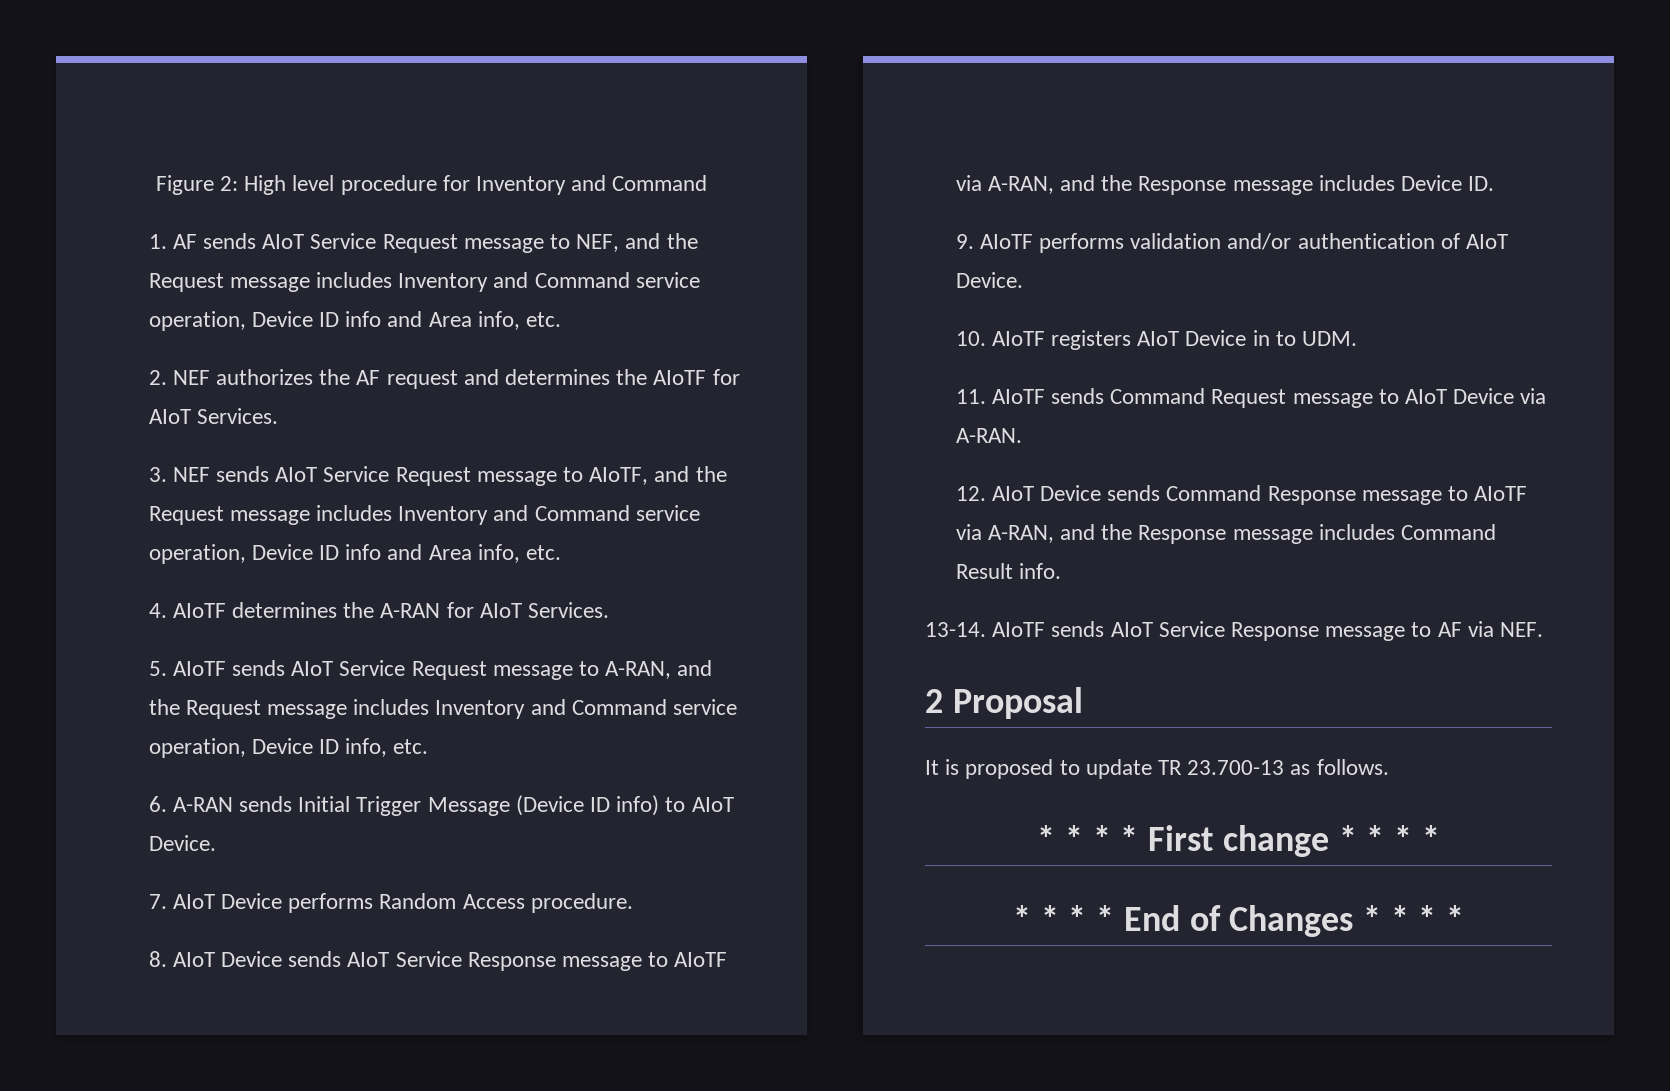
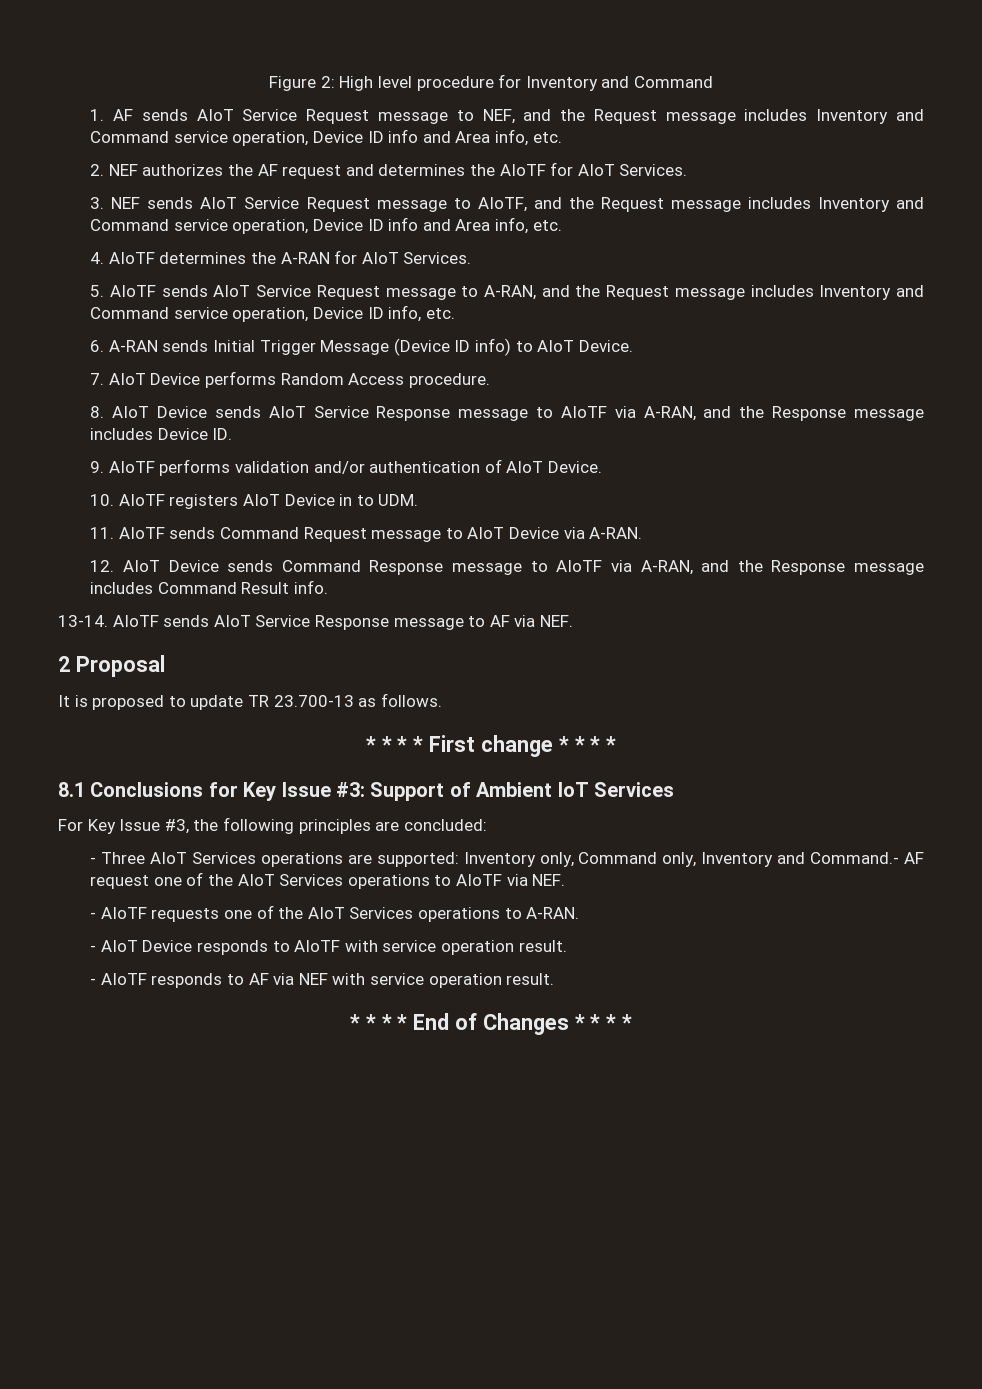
+ 8.1 Conclusions for Key Issue #3: Support of Ambient IoT Services
+ For Key Issue #3, the following principles are concluded:
+ - Three AIoT Services operations are supported: Inventory only, Command only, Inventory and Command.- AF request one of the AIoT Services operations to AIoTF via NEF.
+ - AIoTF requests one of the AIoT Services operations to A-RAN.
+ - AIoT Device responds to AIoTF with service operation result.
+ - AIoTF responds to AF via NEF with service operation result.

